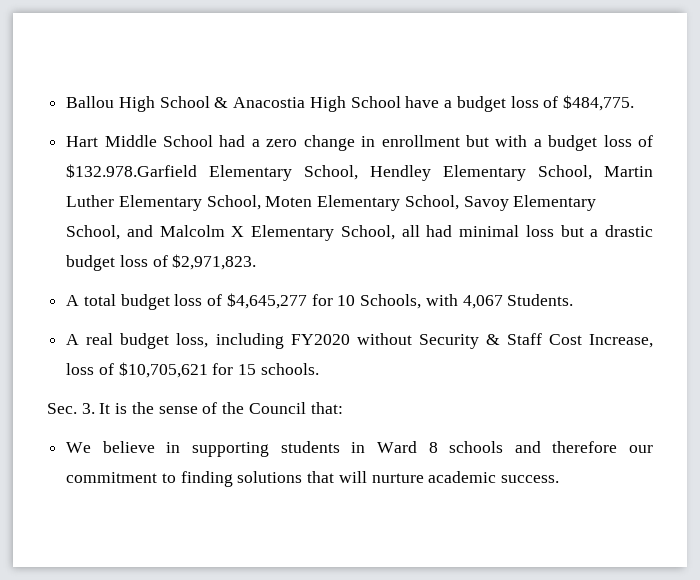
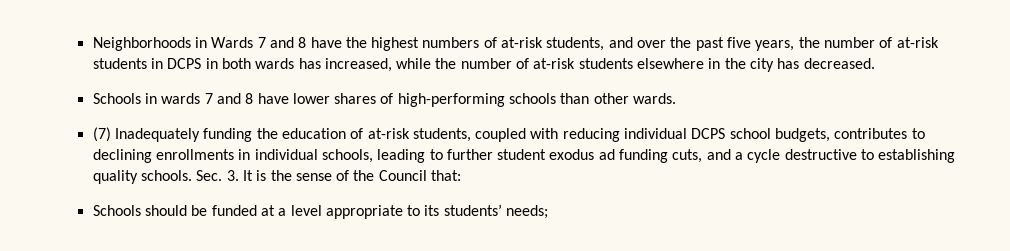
- Ballou High School & Anacostia High School have a budget loss of $484,775.
- Hart Middle School had a zero change in enrollment but with a budget loss of $132.978.Garfield Elementary School, Hendley Elementary School, Martin Luther Elementary School, Moten Elementary School, Savoy Elementary School, and Malcolm X Elementary School, all had minimal loss but a drastic budget loss of $2,971,823.
- A total budget loss of $4,645,277 for 10 Schools, with 4,067 Students.
- A real budget loss, including FY2020 without Security & Staff Cost Increase, loss of $10,705,621 for 15 schools.
- Sec. 3. It is the sense of the Council that:
+ Neighborhoods in Wards 7 and 8 have the highest numbers of at-risk students, and over the past five years, the number of at-risk students in DCPS in both wards has increased, while the number of at-risk students elsewhere in the city has decreased.
+ Schools in wards 7 and 8 have lower shares of high-performing schools than other wards.
+ (7) Inadequately funding the education of at-risk students, coupled with reducing individual DCPS school budgets, contributes to declining enrollments in individual schools, leading to further student exodus ad funding cuts, and a cycle destructive to establishing quality schools. Sec. 3. It is the sense of the Council that:
- We believe in supporting students in Ward 8 schools and therefore our commitment to finding solutions that will nurture academic success.
+ Schools should be funded at a level appropriate to its students’ needs;

